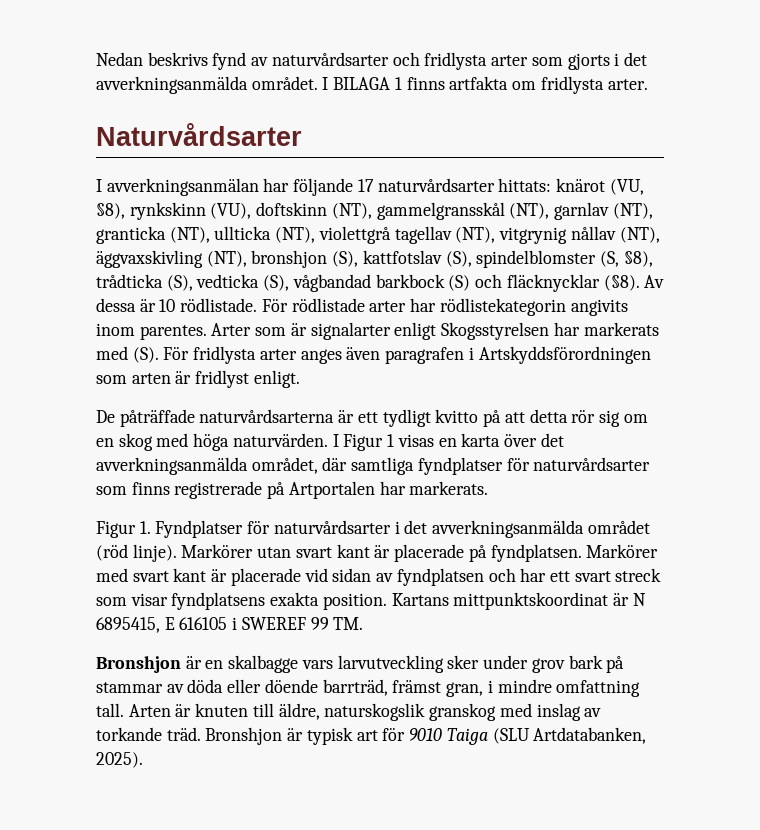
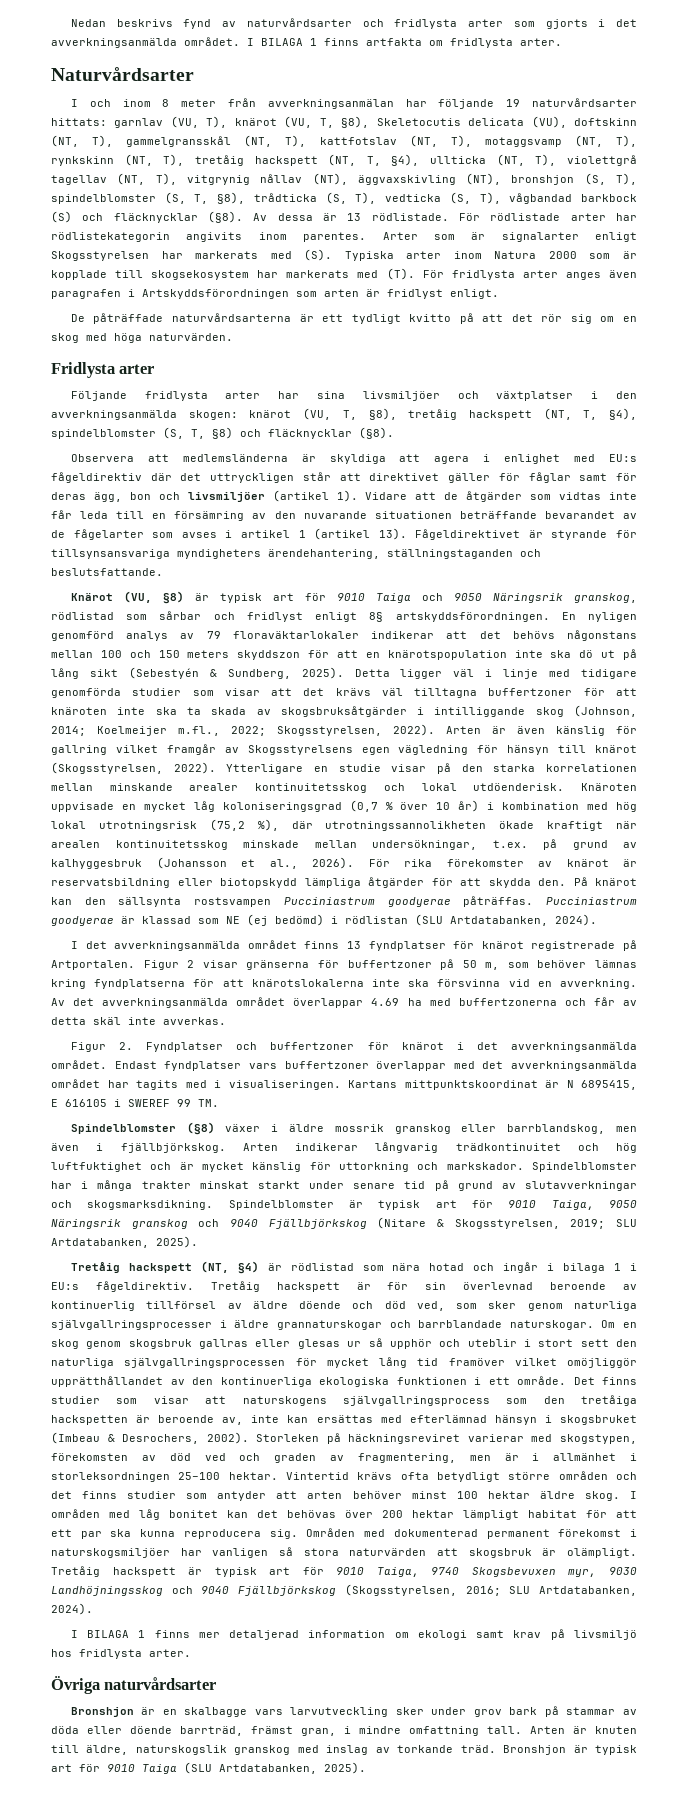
- I avverkningsanmälan har följande 17 naturvårdsarter hittats: knärot (VU, §8), rynkskinn (VU), doftskinn (NT), gammelgransskål (NT), garnlav (NT), granticka (NT), ullticka (NT), violettgrå tagellav (NT), vitgrynig nållav (NT), äggvaxskivling (NT), bronshjon (S), kattfotslav (S), spindelblomster (S, §8), trådticka (S), vedticka (S), vågbandad barkbock (S) och fläcknycklar (§8).
+ I och inom 8 meter från avverkningsanmälan har följande 19 naturvårdsarter hittats: garnlav (VU, T), knärot (VU, T, §8), Skeletocutis delicata (VU), doftskinn (NT, T), gammelgransskål (NT, T), kattfotslav (NT, T), motaggsvamp (NT, T), rynkskinn (NT, T), tretåig hackspett (NT, T, §4), ullticka (NT, T), violettgrå tagellav (NT, T), vitgrynig nållav (NT), äggvaxskivling (NT), bronshjon (S, T), spindelblomster (S, T, §8), trådticka (S, T), vedticka (S, T), vågbandad barkbock (S) och fläcknycklar (§8).
- Av dessa är 10 rödlistade.
+ Av dessa är 13 rödlistade.
- Arter som är signalarter enligt Skogsstyrelsen har markerats med (S). För fridlysta arter anges även paragrafen i Artskyddsförordningen som arten är fridlyst enligt.
+ Arter som är signalarter enligt Skogsstyrelsen har markerats med (S). Typiska arter inom Natura 2000 som är kopplade till skogsekosystem har markerats med (T). För fridlysta arter anges även paragrafen i Artskyddsförordningen som arten är fridlyst enligt.
- De påträffade naturvårdsarterna är ett tydligt kvitto på att detta rör sig om en skog med höga naturvärden. I Figur 1 visas en karta över det avverkningsanmälda området, där samtliga fyndplatser för naturvårdsarter som finns registrerade på Artportalen har markerats.
- Figur 1. Fyndplatser för naturvårdsarter i det avverkningsanmälda området (röd linje). Markörer utan svart kant är placerade på fyndplatsen. Markörer med svart kant är placerade vid sidan av fyndplatsen och har ett svart streck som visar fyndplatsens exakta position.
+ De påträffade naturvårdsarterna är ett tydligt kvitto på att det rör sig om en skog med höga naturvärden.
+ Fridlysta arter
+ Följande fridlysta arter har sina livsmiljöer och växtplatser i den avverkningsanmälda skogen: knärot (VU, T, §8), tretåig hackspett (NT, T, §4), spindelblomster (S, T, §8) och fläcknycklar (§8).
+ Observera att medlemsländerna är skyldiga att agera i enlighet med EU:s fågeldirektiv där det uttryckligen står att direktivet gäller för fåglar samt för deras ägg, bon och livsmiljöer (artikel 1). Vidare att de åtgärder som vidtas inte får leda till en försämring av den nuvarande situationen beträffande bevarandet av de fågelarter som avses i artikel 1 (artikel 13). Fågeldirektivet är styrande för tillsynsansvariga myndigheters ärendehantering, ställningstaganden och beslutsfattande.
+ Knärot (VU, §8) är typisk art för 9010 Taiga och 9050 Näringsrik granskog, rödlistad som sårbar och fridlyst enligt 8§ artskyddsförordningen. En nyligen genomförd analys av 79 floraväktarlokaler indikerar att det behövs någonstans mellan 100 och 150 meters skyddszon för att en knärotspopulation inte ska dö ut på lång sikt (Sebestyén & Sundberg, 2025). Detta ligger väl i linje med tidigare genomförda studier som visar att det krävs väl tilltagna buffertzoner för att knäroten inte ska ta skada av skogsbruksåtgärder i intilliggande skog (Johnson, 2014; Koelmeijer m.fl., 2022; Skogsstyrelsen, 2022). Arten är även känslig för gallring vilket framgår av Skogsstyrelsens egen vägledning för hänsyn till knärot (Skogsstyrelsen, 2022). Ytterligare en studie visar på den starka korrelationen mellan minskande arealer kontinuitetsskog och lokal utdöenderisk. Knäroten uppvisade en mycket låg koloniseringsgrad (0,7 % över 10 år) i kombination med hög lokal utrotningsrisk (75,2 %), där utrotningssannolikheten ökade kraftigt när arealen kontinuitetsskog minskade mellan undersökningar, t.ex. på grund av kalhyggesbruk (Johansson et al., 2026). För rika förekomster av knärot är reservatsbildning eller biotopskydd lämpliga åtgärder för att skydda den. På knärot kan den sällsynta rostsvampen Pucciniastrum goodyerae påträffas. Pucciniastrum goodyerae är klassad som NE (ej bedömd) i rödlistan (SLU Artdatabanken, 2024).
+ I det avverkningsanmälda området finns 13 fyndplatser för knärot registrerade på Artportalen. Figur 2 visar gränserna för buffertzoner på 50 m, som behöver lämnas kring fyndplatserna för att knärotslokalerna inte ska försvinna vid en avverkning. Av det avverkningsanmälda området överlappar 4.69 ha med buffertzonerna och får av detta skäl inte avverkas.
+ Figur 2. Fyndplatser och buffertzoner för knärot i det avverkningsanmälda området. Endast fyndplatser vars buffertzoner överlappar med det avverkningsanmälda området har tagits med i visualiseringen.
+ Spindelblomster (§8) växer i äldre mossrik granskog eller barrblandskog, men även i fjällbjörkskog. Arten indikerar långvarig trädkontinuitet och hög luftfuktighet och är mycket känslig för uttorkning och markskador. Spindelblomster har i många trakter minskat starkt under senare tid på grund av slutavverkningar och skogsmarksdikning. Spindelblomster är typisk art för 9010 Taiga, 9050 Näringsrik granskog och 9040 Fjällbjörkskog (Nitare & Skogsstyrelsen, 2019; SLU Artdatabanken, 2025).
+ Tretåig hackspett (NT, §4) är rödlistad som nära hotad och ingår i bilaga 1 i EU:s fågeldirektiv. Tretåig hackspett är för sin överlevnad beroende av kontinuerlig tillförsel av äldre döende och död ved, som sker genom naturliga självgallringsprocesser i äldre grannaturskogar och barrblandade naturskogar. Om en skog genom skogsbruk gallras eller glesas ur så upphör och uteblir i stort sett den naturliga självgallringsprocessen för mycket lång tid framöver vilket omöjliggör upprätthållandet av den kontinuerliga ekologiska funktionen i ett område. Det finns studier som visar att naturskogens självgallringsprocess som den tretåiga hackspetten är beroende av, inte kan ersättas med efterlämnad hänsyn i skogsbruket (Imbeau & Desrochers, 2002). Storleken på häckningsreviret varierar med skogstypen, förekomsten av död ved och graden av fragmentering, men är i allmänhet i storleksordningen 25–100 hektar. Vintertid krävs ofta betydligt större områden och det finns studier som antyder att arten behöver minst 100 hektar äldre skog. I områden med låg bonitet kan det behövas över 200 hektar lämpligt habitat för att ett par ska kunna reproducera sig. Områden med dokumenterad permanent förekomst i naturskogsmiljöer har vanligen så stora naturvärden att skogsbruk är olämpligt. Tretåig hackspett är typisk art för 9010 Taiga, 9740 Skogsbevuxen myr, 9030 Landhöjningsskog och 9040 Fjällbjörkskog (Skogsstyrelsen, 2016; SLU Artdatabanken, 2024).
+ I BILAGA 1 finns mer detaljerad information om ekologi samt krav på livsmiljö hos fridlysta arter.
+ Övriga naturvårdsarter

